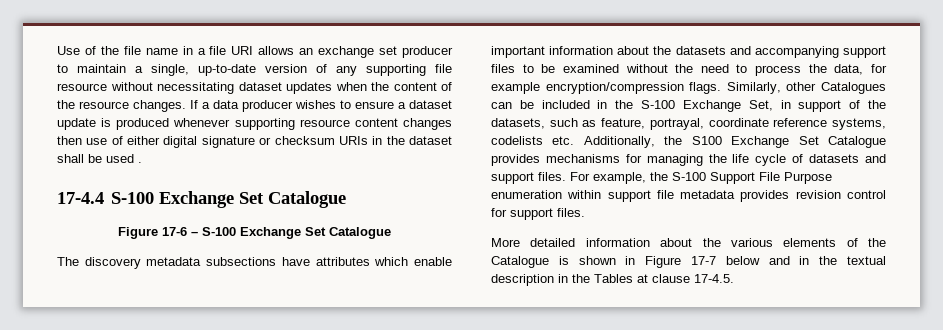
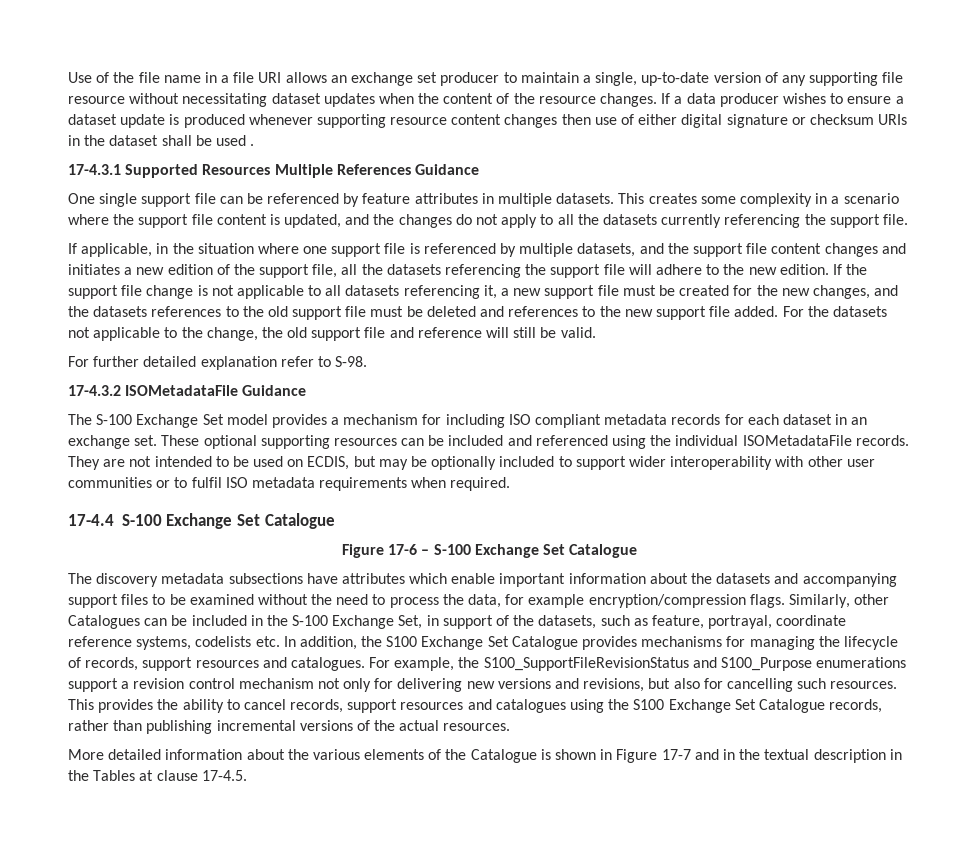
+ 17-4.3.1 Supported Resources Multiple References Guidance
+ One single support file can be referenced by feature attributes in multiple datasets. This creates some complexity in a scenario where the support file content is updated, and the changes do not apply to all the datasets currently referencing the support file.
+ If applicable, in the situation where one support file is referenced by multiple datasets, and the support file content changes and initiates a new edition of the support file, all the datasets referencing the support file will adhere to the new edition. If the support file change is not applicable to all datasets referencing it, a new support file must be created for the new changes, and the datasets references to the old support file must be deleted and references to the new support file added. For the datasets not applicable to the change, the old support file and reference will still be valid.
+ For further detailed explanation refer to S-98.
+ 17-4.3.2 ISOMetadataFile Guidance
+ The S-100 Exchange Set model provides a mechanism for including ISO compliant metadata records for each dataset in an exchange set. These optional supporting resources can be included and referenced using the individual ISOMetadataFile records. They are not intended to be used on ECDIS, but may be optionally included to support wider interoperability with other user communities or to fulfil ISO metadata requirements when required.
- Similarly, other Catalogues can be included in the S-100 Exchange Set, in support of the datasets, such as feature, portrayal, coordinate reference systems, codelists etc. Additionally, the S100 Exchange Set Catalogue provides mechanisms for managing the life cycle of datasets and support files. For example, the S-100 Support File Purpose enumeration within support file metadata provides revision control for support files.
+ Similarly, other Catalogues can be included in the S-100 Exchange Set, in support of the datasets, such as feature, portrayal, coordinate reference systems, codelists etc. In addition, the S100 Exchange Set Catalogue provides mechanisms for managing the lifecycle of records, support resources and catalogues. For example, the S100_SupportFileRevisionStatus and S100_Purpose enumerations support a revision control mechanism not only for delivering new versions and revisions, but also for cancelling such resources. This provides the ability to cancel records, support resources and catalogues using the S100 Exchange Set Catalogue records, rather than publishing incremental versions of the actual resources.
- More detailed information about the various elements of the Catalogue is shown in Figure 17-7 below and in the textual description in the Tables at clause 17-4.5.
+ More detailed information about the various elements of the Catalogue is shown in Figure 17-7 and in the textual description in the Tables at clause 17-4.5.

